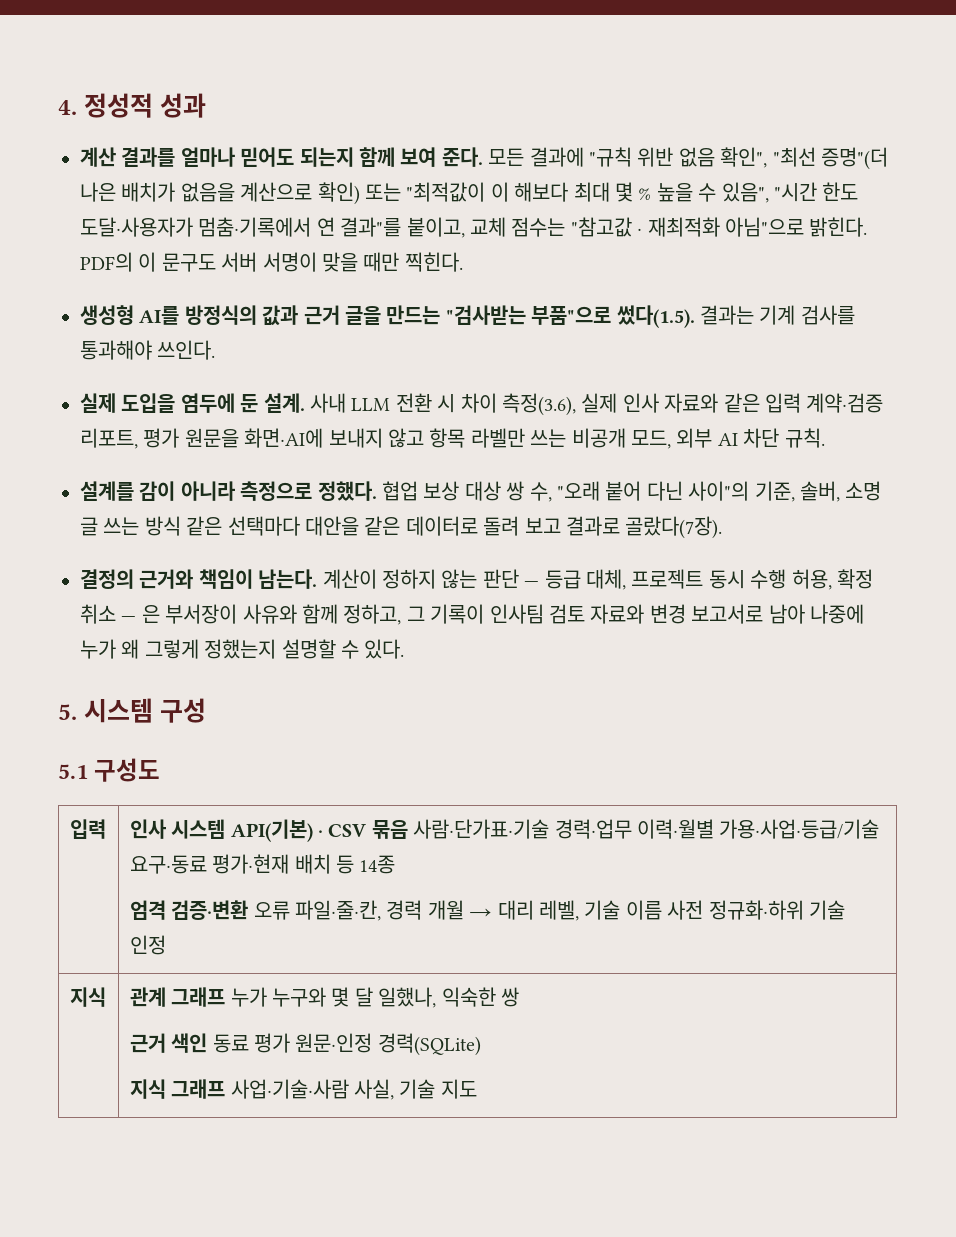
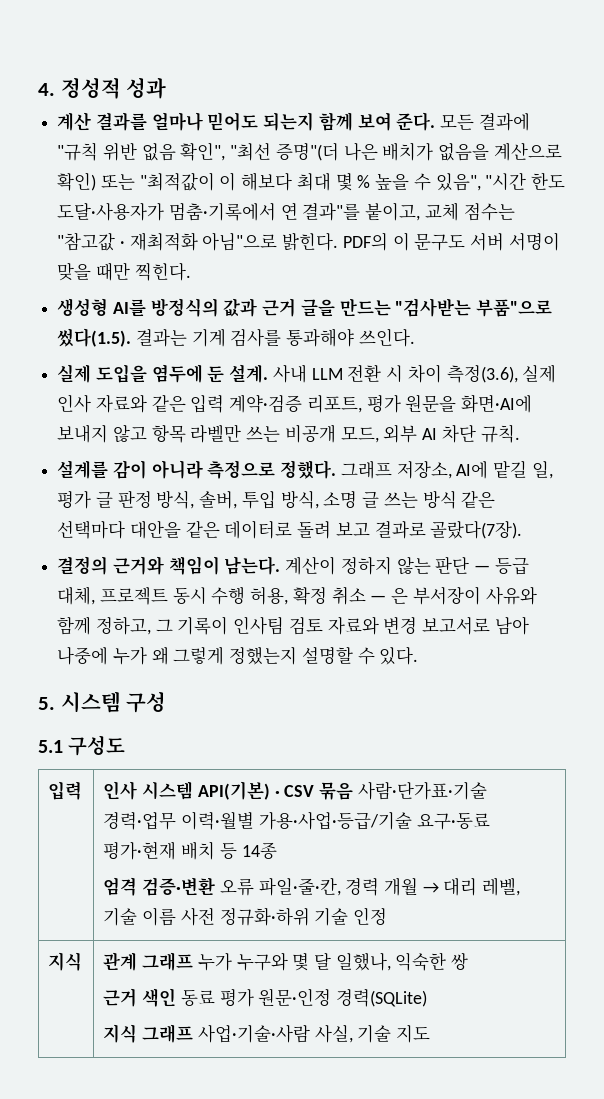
- 협업 보상 대상 쌍 수, "오래 붙어 다닌 사이"의 기준, 솔버, 소명 글 쓰는 방식 같은 선택마다 대안을 같은 데이터로 돌려 보고 결과로 골랐다(7장).
+ 그래프 저장소, AI에 맡길 일, 평가 글 판정 방식, 솔버, 투입 방식, 소명 글 쓰는 방식 같은 선택마다 대안을 같은 데이터로 돌려 보고 결과로 골랐다(7장).

